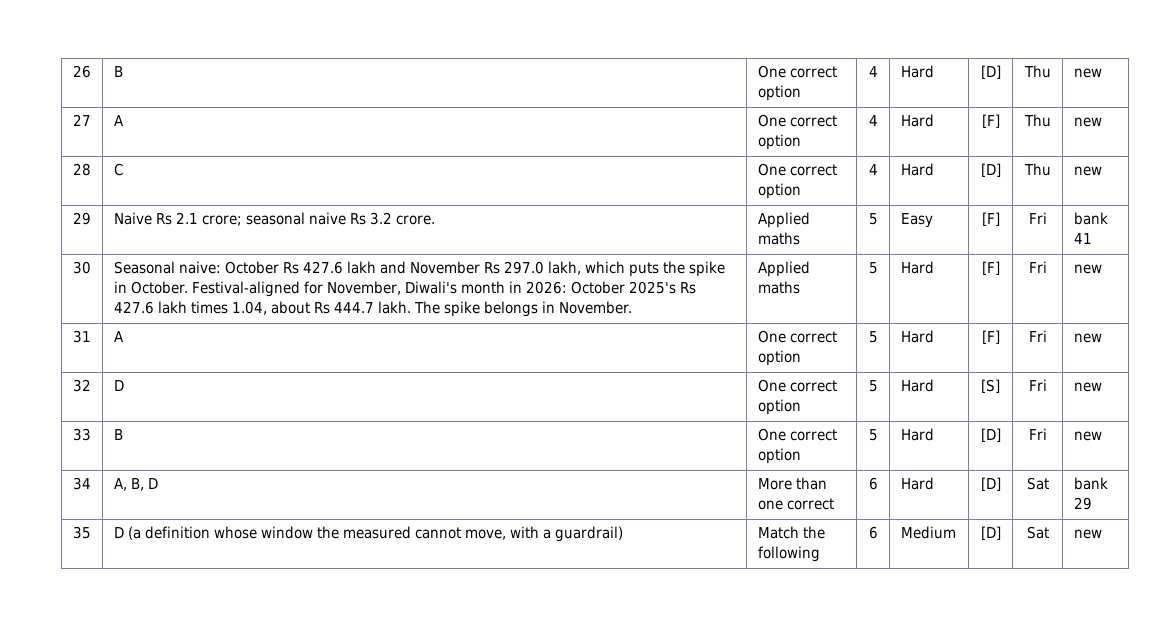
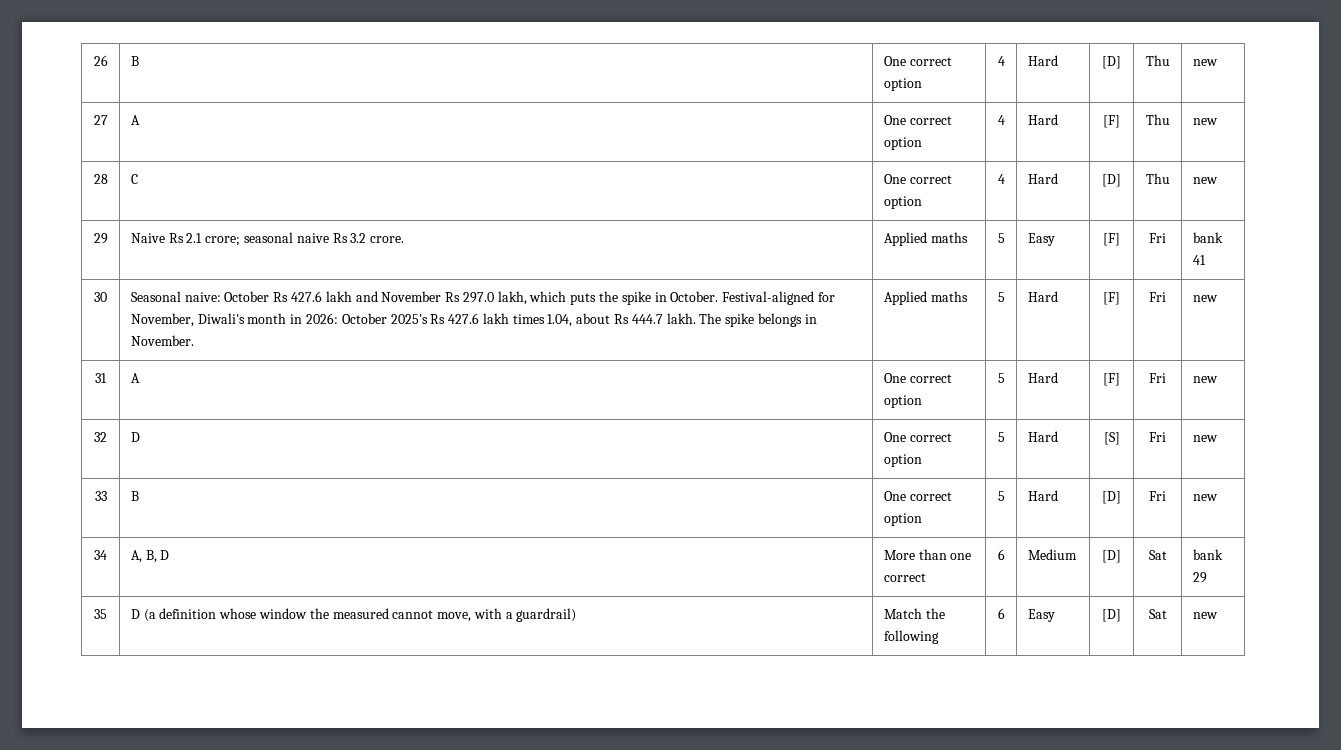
- 34 | A, B, D | More than one correct | 6 | Hard | [D] | Sat | bank 29
+ 34 | A, B, D | More than one correct | 6 | Medium | [D] | Sat | bank 29
- 35 | D (a definition whose window the measured cannot move, with a guardrail) | Match the following | 6 | Medium | [D] | Sat | new
+ 35 | D (a definition whose window the measured cannot move, with a guardrail) | Match the following | 6 | Easy | [D] | Sat | new

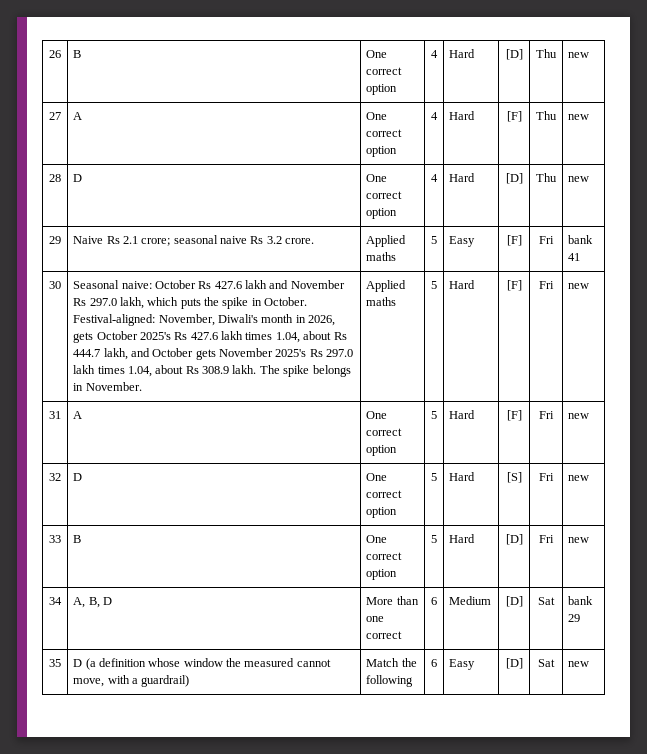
- 28 | C | One correct option | 4 | Hard | [D] | Thu | new
+ 28 | D | One correct option | 4 | Hard | [D] | Thu | new
- Festival-aligned for November, Diwali's month in 2026: October 2025's Rs 427.6 lakh times 1.04, about Rs 444.7 lakh.
+ Festival-aligned: November, Diwali's month in 2026, gets October 2025's Rs 427.6 lakh times 1.04, about Rs 444.7 lakh, and October gets November 2025's Rs 297.0 lakh times 1.04, about Rs 308.9 lakh.

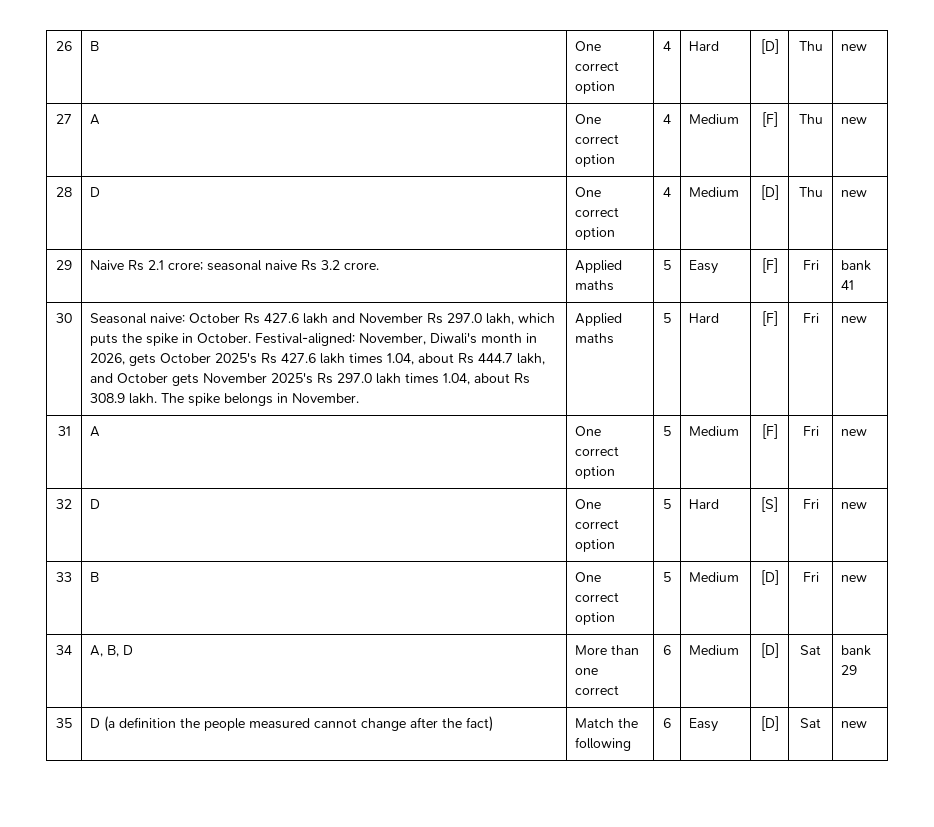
- 27 | A | One correct option | 4 | Hard | [F] | Thu | new
+ 27 | A | One correct option | 4 | Medium | [F] | Thu | new
- 28 | D | One correct option | 4 | Hard | [D] | Thu | new
+ 28 | D | One correct option | 4 | Medium | [D] | Thu | new
- 31 | A | One correct option | 5 | Hard | [F] | Fri | new
+ 31 | A | One correct option | 5 | Medium | [F] | Fri | new
- 33 | B | One correct option | 5 | Hard | [D] | Fri | new
+ 33 | B | One correct option | 5 | Medium | [D] | Fri | new
- 35 | D (a definition whose window the measured cannot move, with a guardrail) | Match the following | 6 | Easy | [D] | Sat | new
+ 35 | D (a definition the people measured cannot change after the fact) | Match the following | 6 | Easy | [D] | Sat | new

